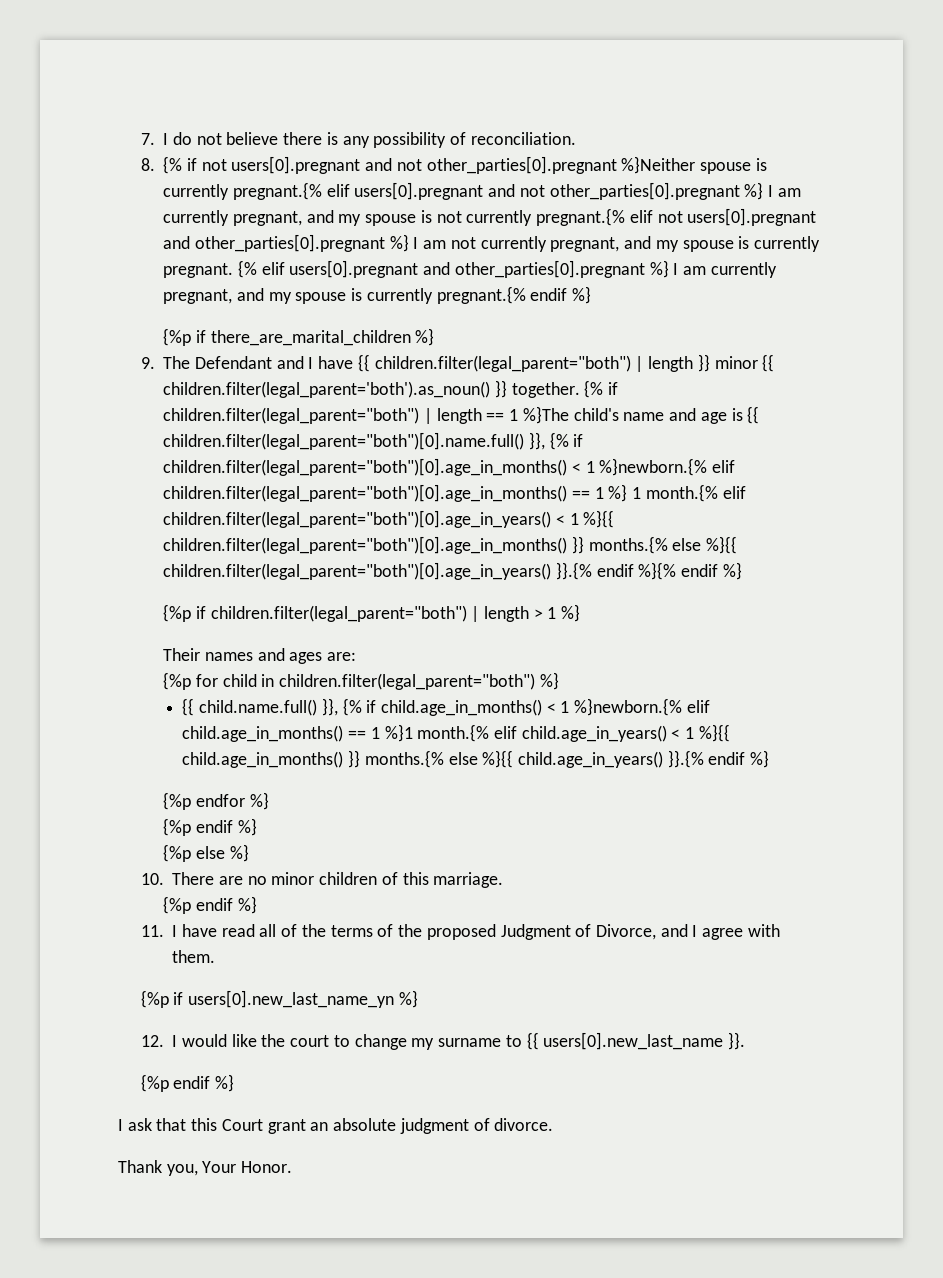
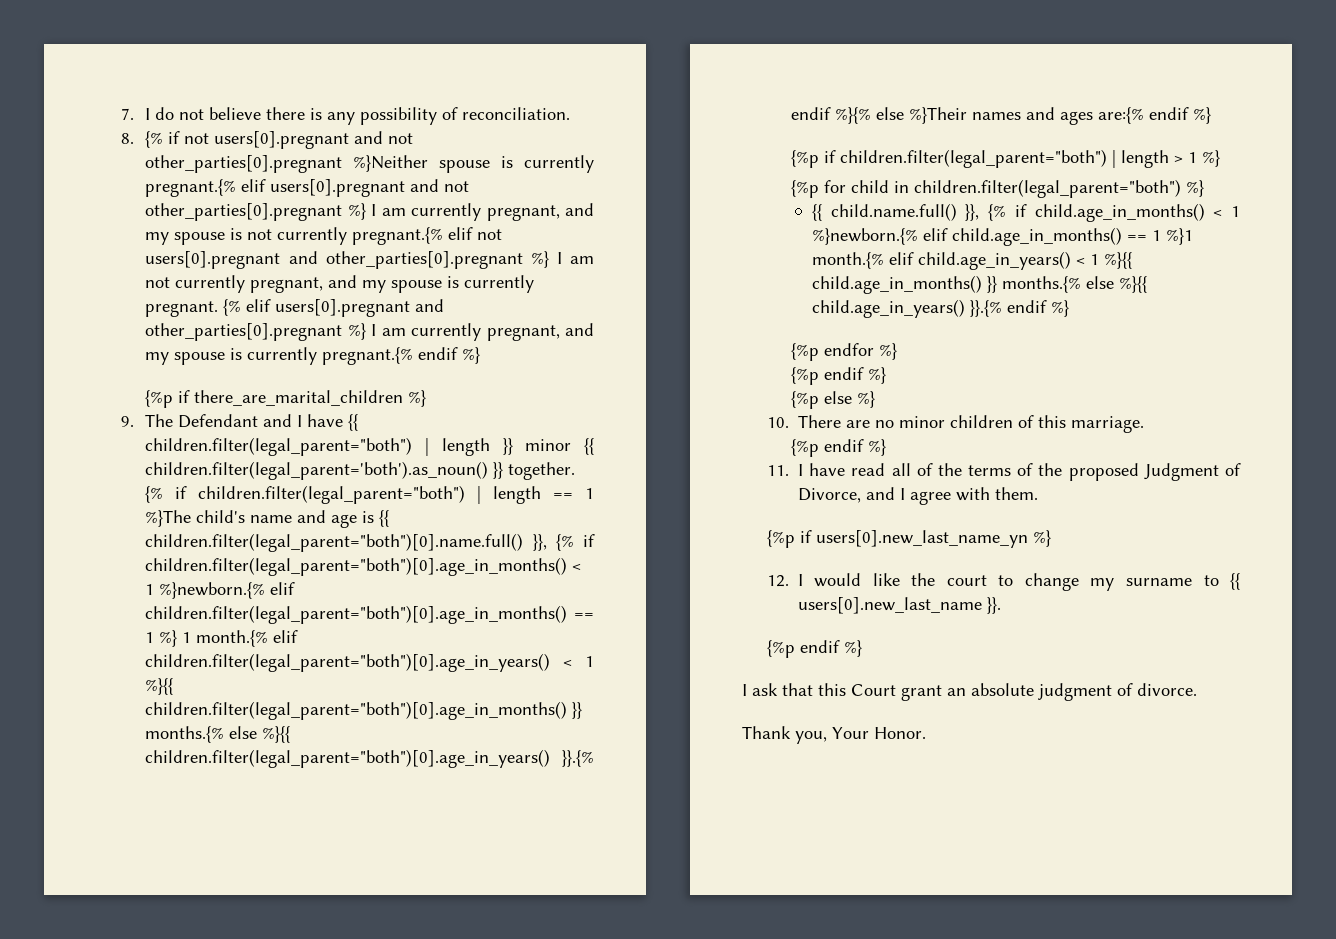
- {% if children.filter(legal_parent="both") | length == 1 %}The child's name and age is {{ children.filter(legal_parent="both")[0].name.full() }}, {% if children.filter(legal_parent="both")[0].age_in_months() < 1 %}newborn.{% elif children.filter(legal_parent="both")[0].age_in_months() == 1 %} 1 month.{% elif children.filter(legal_parent="both")[0].age_in_years() < 1 %}{{ children.filter(legal_parent="both")[0].age_in_months() }} months.{% else %}{{ children.filter(legal_parent="both")[0].age_in_years() }}.{% endif %}{% endif %}
+ {% if children.filter(legal_parent="both") | length == 1 %}The child's name and age is {{ children.filter(legal_parent="both")[0].name.full() }}, {% if children.filter(legal_parent="both")[0].age_in_months() < 1 %}newborn.{% elif children.filter(legal_parent="both")[0].age_in_months() == 1 %} 1 month.{% elif children.filter(legal_parent="both")[0].age_in_years() < 1 %}{{ children.filter(legal_parent="both")[0].age_in_months() }} months.{% else %}{{ children.filter(legal_parent="both")[0].age_in_years() }}.{% endif %}{% else %}Their names and ages are:{% endif %}
- Their names and ages are:

